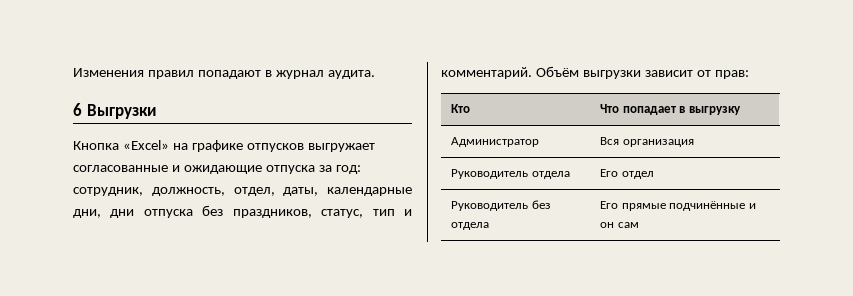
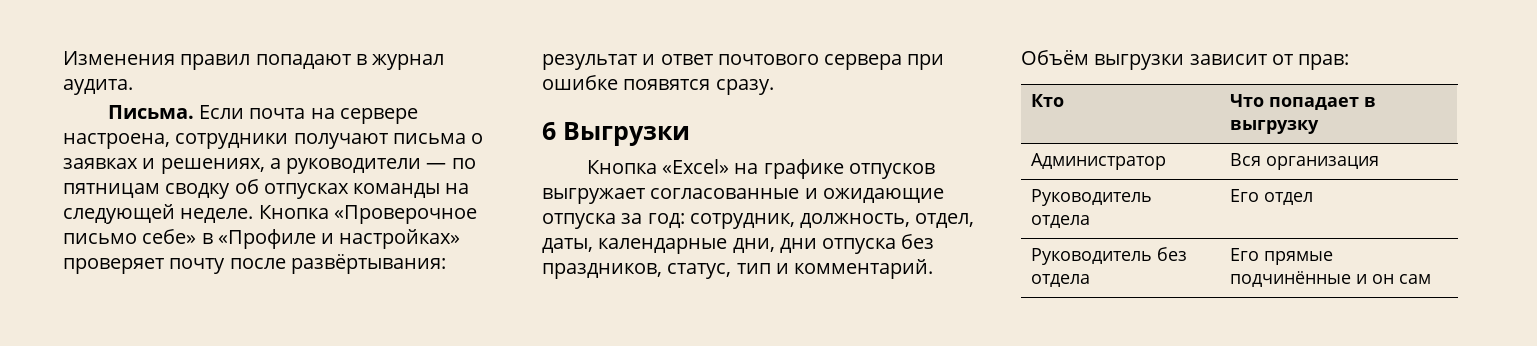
+ Письма. Если почта на сервере настроена, сотрудники получают письма о заявках и решениях, а руководители — по пятницам сводку об отпусках команды на следующей неделе. Кнопка «Проверочное письмо себе» в «Профиле и настройках» проверяет почту после развёртывания: результат и ответ почтового сервера при ошибке появятся сразу.

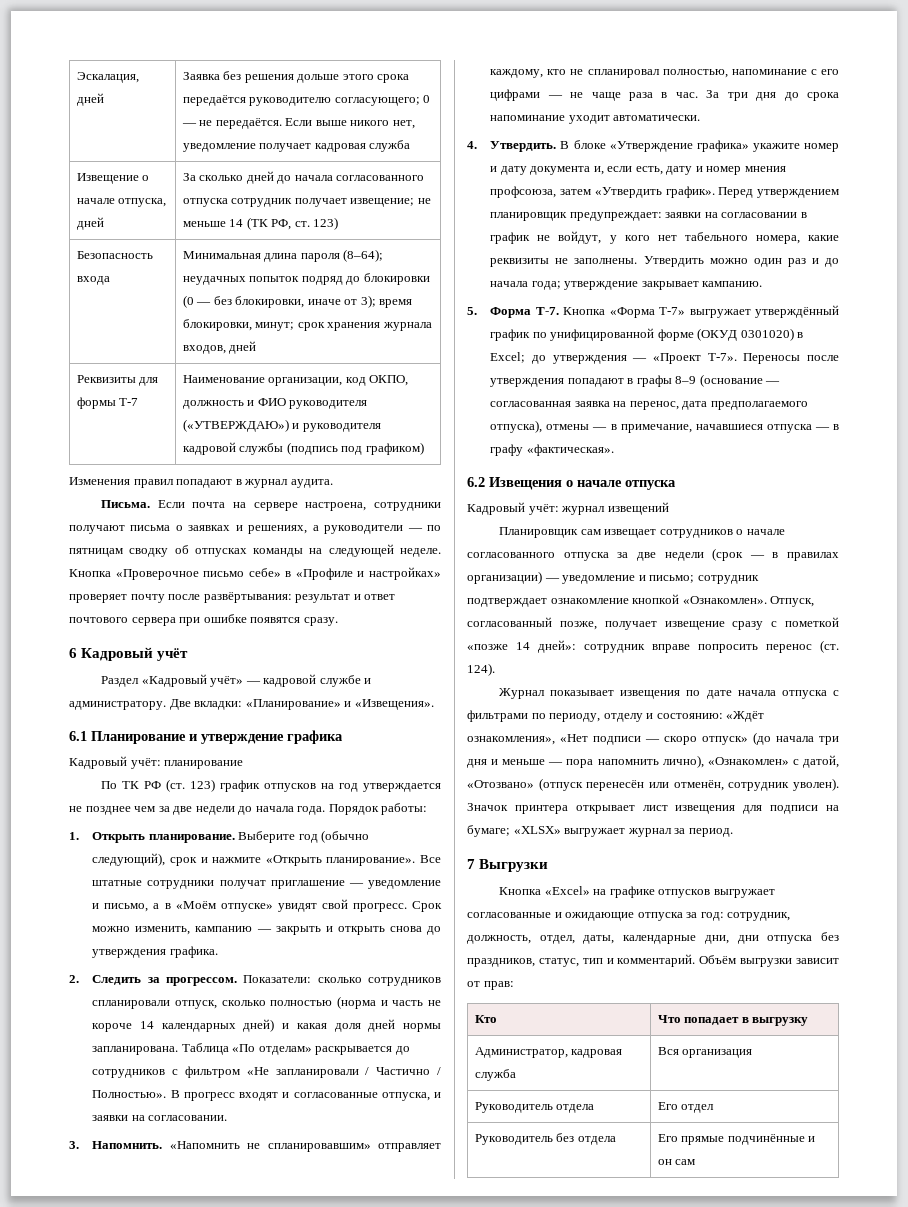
+ Эскалация, дней | Заявка без решения дольше этого срока передаётся руководителю согласующего; 0 — не передаётся. Если выше никого нет, уведомление получает кадровая служба
+ Извещение о начале отпуска, дней | За сколько дней до начала согласованного отпуска сотрудник получает извещение; не меньше 14 (ТК РФ, ст. 123)
+ Безопасность входа | Минимальная длина пароля (8–64); неудачных попыток подряд до блокировки (0 — без блокировки, иначе от 3); время блокировки, минут; срок хранения журнала входов, дней
+ Реквизиты для формы Т-7 | Наименование организации, код ОКПО, должность и ФИО руководителя («УТВЕРЖДАЮ») и руководителя кадровой службы (подпись под графиком)
- 6 Выгрузки
+ 6 Кадровый учёт
+ Раздел «Кадровый учёт» — кадровой службе и администратору. Две вкладки: «Планирование» и «Извещения».
+ 6.1 Планирование и утверждение графика
+ Кадровый учёт: планирование
+ По ТК РФ (ст. 123) график отпусков на год утверждается не позднее чем за две недели до начала года. Порядок работы:
+ 1. Открыть планирование. Выберите год (обычно следующий), срок и нажмите «Открыть планирование». Все штатные сотрудники получат приглашение — уведомление и письмо, а в «Моём отпуске» увидят свой прогресс. Срок можно изменить, кампанию — закрыть и открыть снова до утверждения графика.
+ 2. Следить за прогрессом. Показатели: сколько сотрудников спланировали отпуск, сколько полностью (норма и часть не короче 14 календарных дней) и какая доля дней нормы запланирована. Таблица «По отделам» раскрывается до сотрудников с фильтром «Не запланировали / Частично / Полностью». В прогресс входят и согласованные отпуска, и заявки на согласовании.
+ 3. Напомнить. «Напомнить не спланировавшим» отправляет каждому, кто не спланировал полностью, напоминание с его цифрами — не чаще раза в час. За три дня до срока напоминание уходит автоматически.
+ 4. Утвердить. В блоке «Утверждение графика» укажите номер и дату документа и, если есть, дату и номер мнения профсоюза, затем «Утвердить график». Перед утверждением планировщик предупреждает: заявки на согласовании в график не войдут, у кого нет табельного номера, какие реквизиты не заполнены. Утвердить можно один раз и до начала года; утверждение закрывает кампанию.
+ 5. Форма Т-7. Кнопка «Форма Т-7» выгружает утверждённый график по унифицированной форме (ОКУД 0301020) в Excel; до утверждения — «Проект Т-7». Переносы после утверждения попадают в графы 8–9 (основание — согласованная заявка на перенос, дата предполагаемого отпуска), отмены — в примечание, начавшиеся отпуска — в графу «фактическая».
+ 6.2 Извещения о начале отпуска
+ Кадровый учёт: журнал извещений
+ Планировщик сам извещает сотрудников о начале согласованного отпуска за две недели (срок — в правилах организации) — уведомление и письмо; сотрудник подтверждает ознакомление кнопкой «Ознакомлен». Отпуск, согласованный позже, получает извещение сразу с пометкой «позже 14 дней»: сотрудник вправе попросить перенос (ст. 124).
+ Журнал показывает извещения по дате начала отпуска с фильтрами по периоду, отделу и состоянию: «Ждёт ознакомления», «Нет подписи — скоро отпуск» (до начала три дня и меньше — пора напомнить лично), «Ознакомлен» с датой, «Отозвано» (отпуск перенесён или отменён, сотрудник уволен). Значок принтера открывает лист извещения для подписи на бумаге; «XLSX» выгружает журнал за период.
+ 7 Выгрузки
- Администратор | Вся организация
+ Администратор, кадровая служба | Вся организация

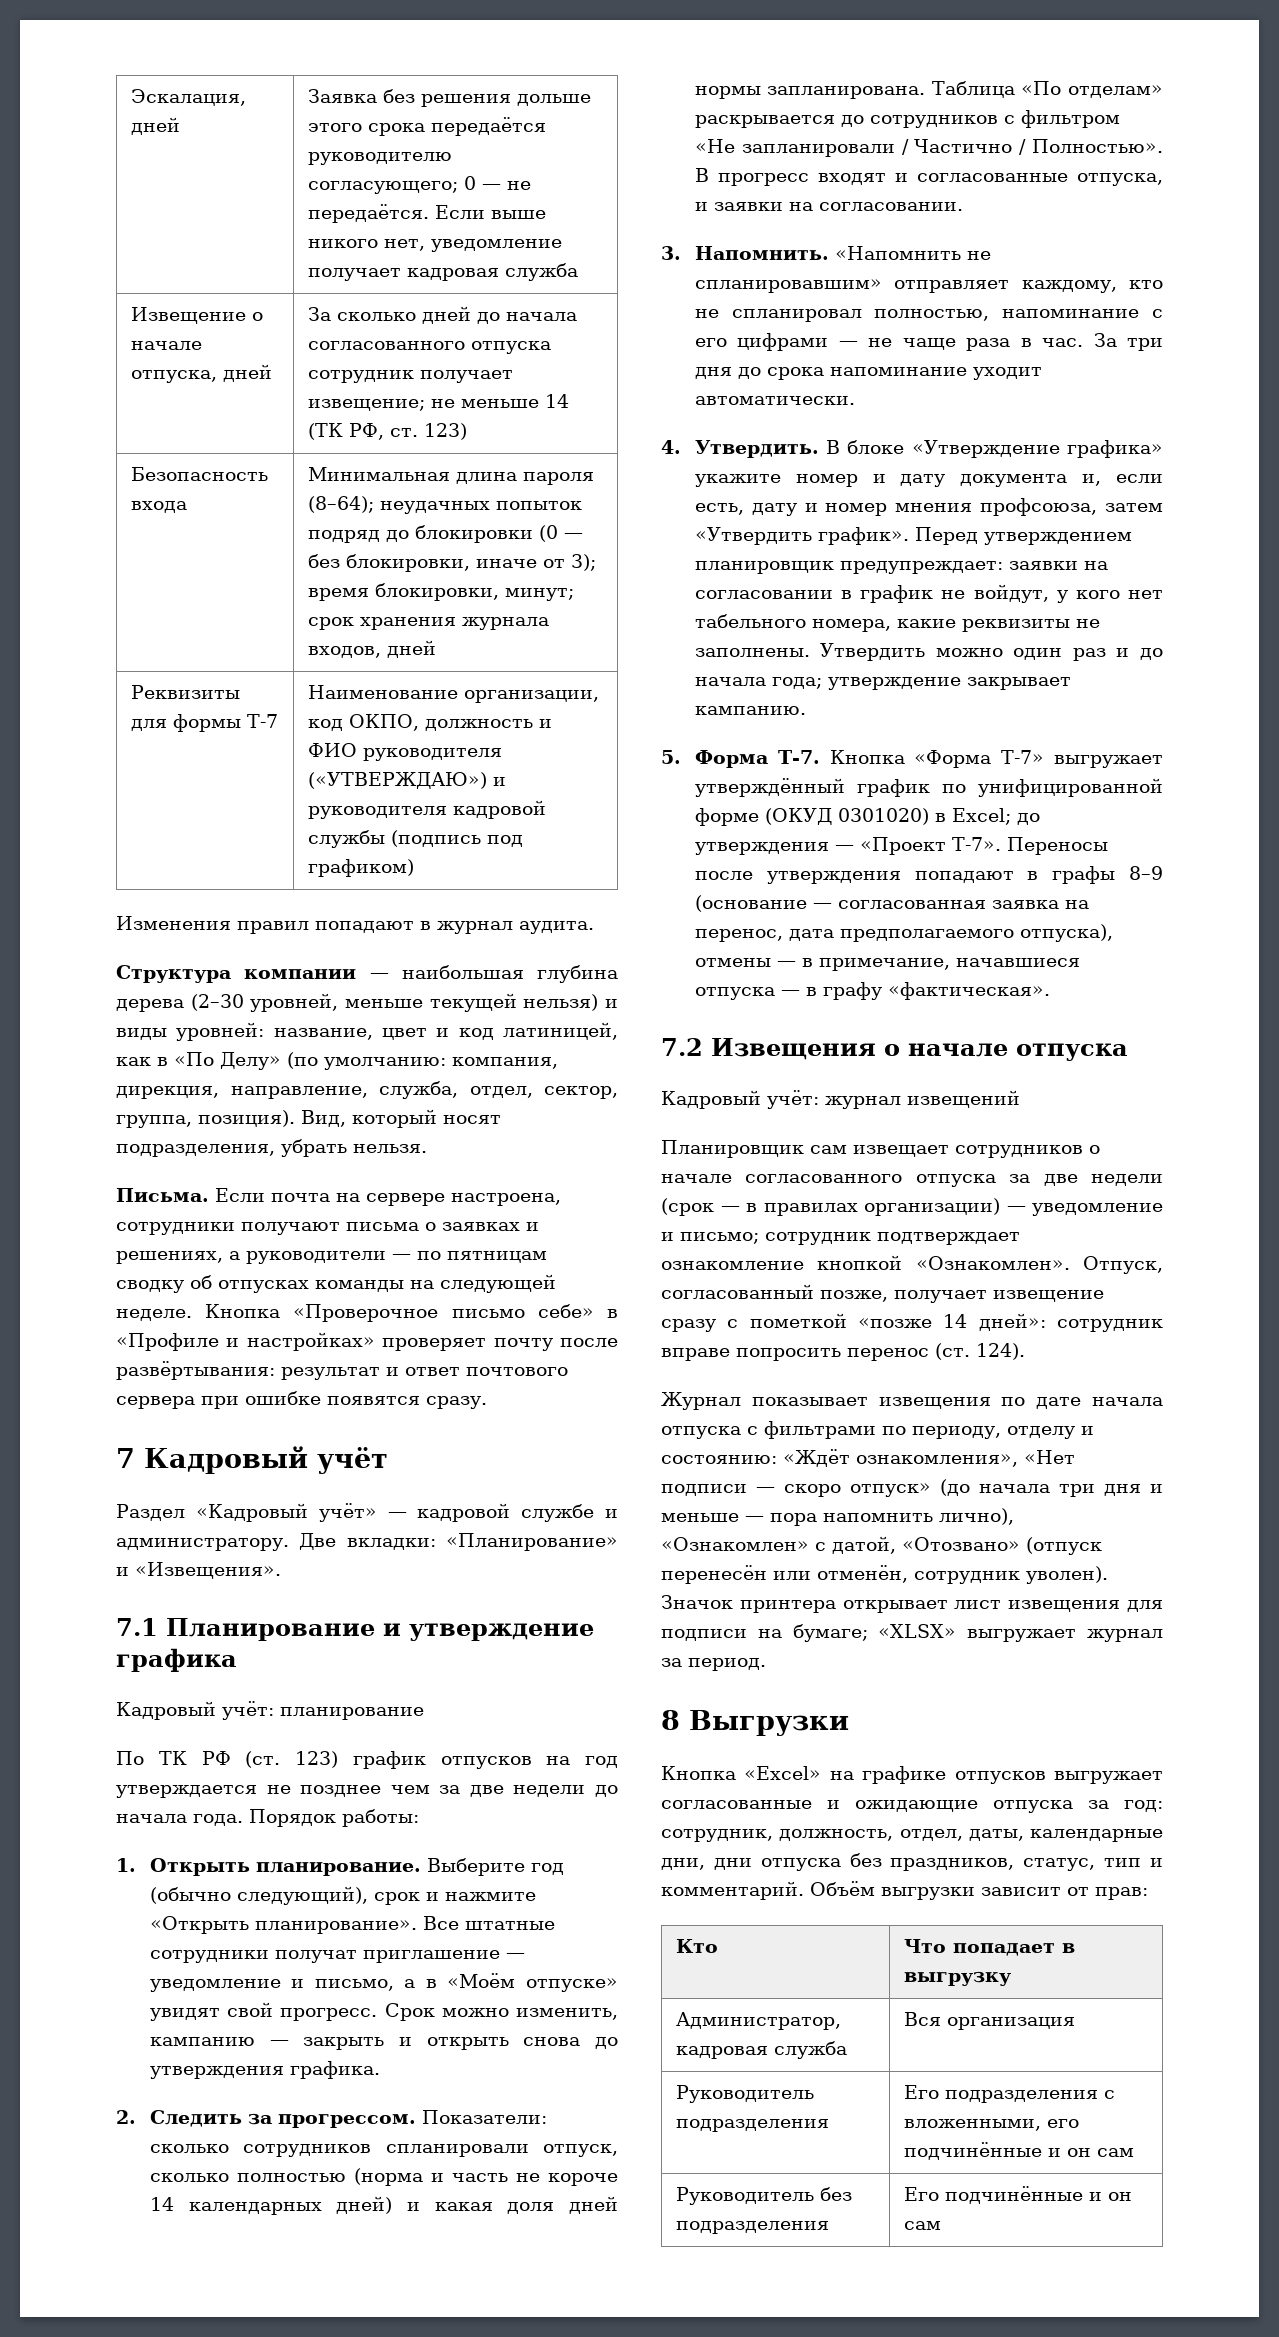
+ Структура компании — наибольшая глубина дерева (2–30 уровней, меньше текущей нельзя) и виды уровней: название, цвет и код латиницей, как в «По Делу» (по умолчанию: компания, дирекция, направление, служба, отдел, сектор, группа, позиция). Вид, который носят подразделения, убрать нельзя.
- 6 Кадровый учёт
+ 7 Кадровый учёт
- 6.1 Планирование и утверждение графика
+ 7.1 Планирование и утверждение графика
- 6.2 Извещения о начале отпуска
+ 7.2 Извещения о начале отпуска
- 7 Выгрузки
+ 8 Выгрузки
- Руководитель отдела | Его отдел
- Руководитель без отдела | Его прямые подчинённые и он сам
+ Руководитель подразделения | Его подразделения с вложенными, его подчинённые и он сам
+ Руководитель без подразделения | Его подчинённые и он сам

